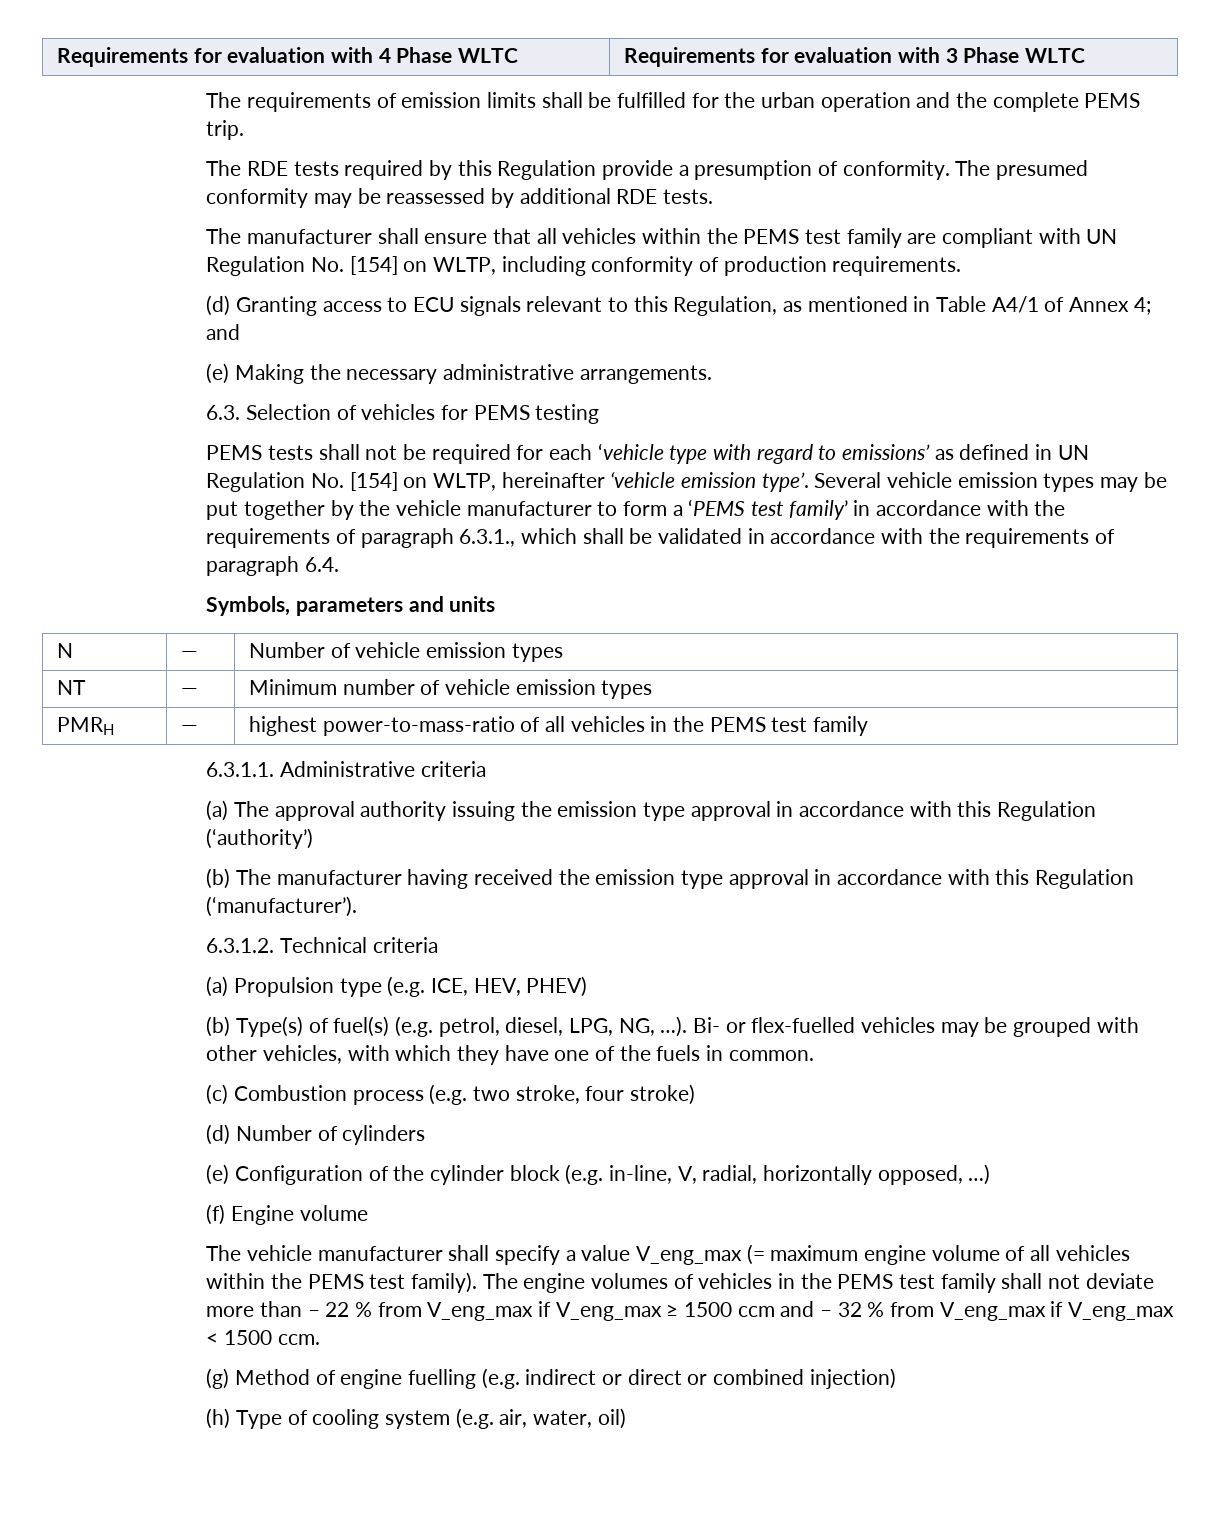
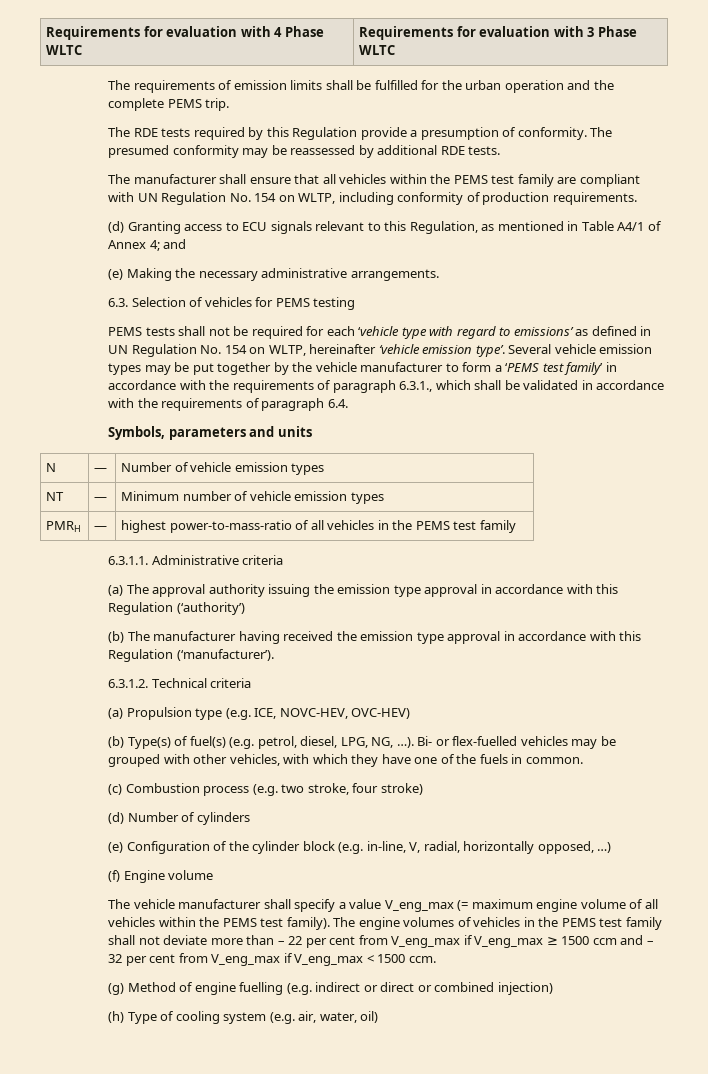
- The manufacturer shall ensure that all vehicles within the PEMS test family are compliant with UN Regulation No. [154] on WLTP, including conformity of production requirements.
+ The manufacturer shall ensure that all vehicles within the PEMS test family are compliant with UN Regulation No. 154 on WLTP, including conformity of production requirements.
- PEMS tests shall not be required for each ‘vehicle type with regard to emissions’ as defined in UN Regulation No. [154] on WLTP, hereinafter ‘vehicle emission type’.
+ PEMS tests shall not be required for each ‘vehicle type with regard to emissions’ as defined in UN Regulation No. 154 on WLTP, hereinafter ‘vehicle emission type’.
- (a) Propulsion type (e.g. ICE, HEV, PHEV)
+ (a) Propulsion type (e.g. ICE, NOVC-HEV, OVC-HEV)
- The engine volumes of vehicles in the PEMS test family shall not deviate more than – 22 % from V_eng_max if V_eng_max ≥ 1500 ccm and – 32 % from V_eng_max if V_eng_max < 1500 ccm.
+ The engine volumes of vehicles in the PEMS test family shall not deviate more than – 22 per cent from V_eng_max if V_eng_max ≥ 1500 ccm and – 32 per cent from V_eng_max if V_eng_max < 1500 ccm.

